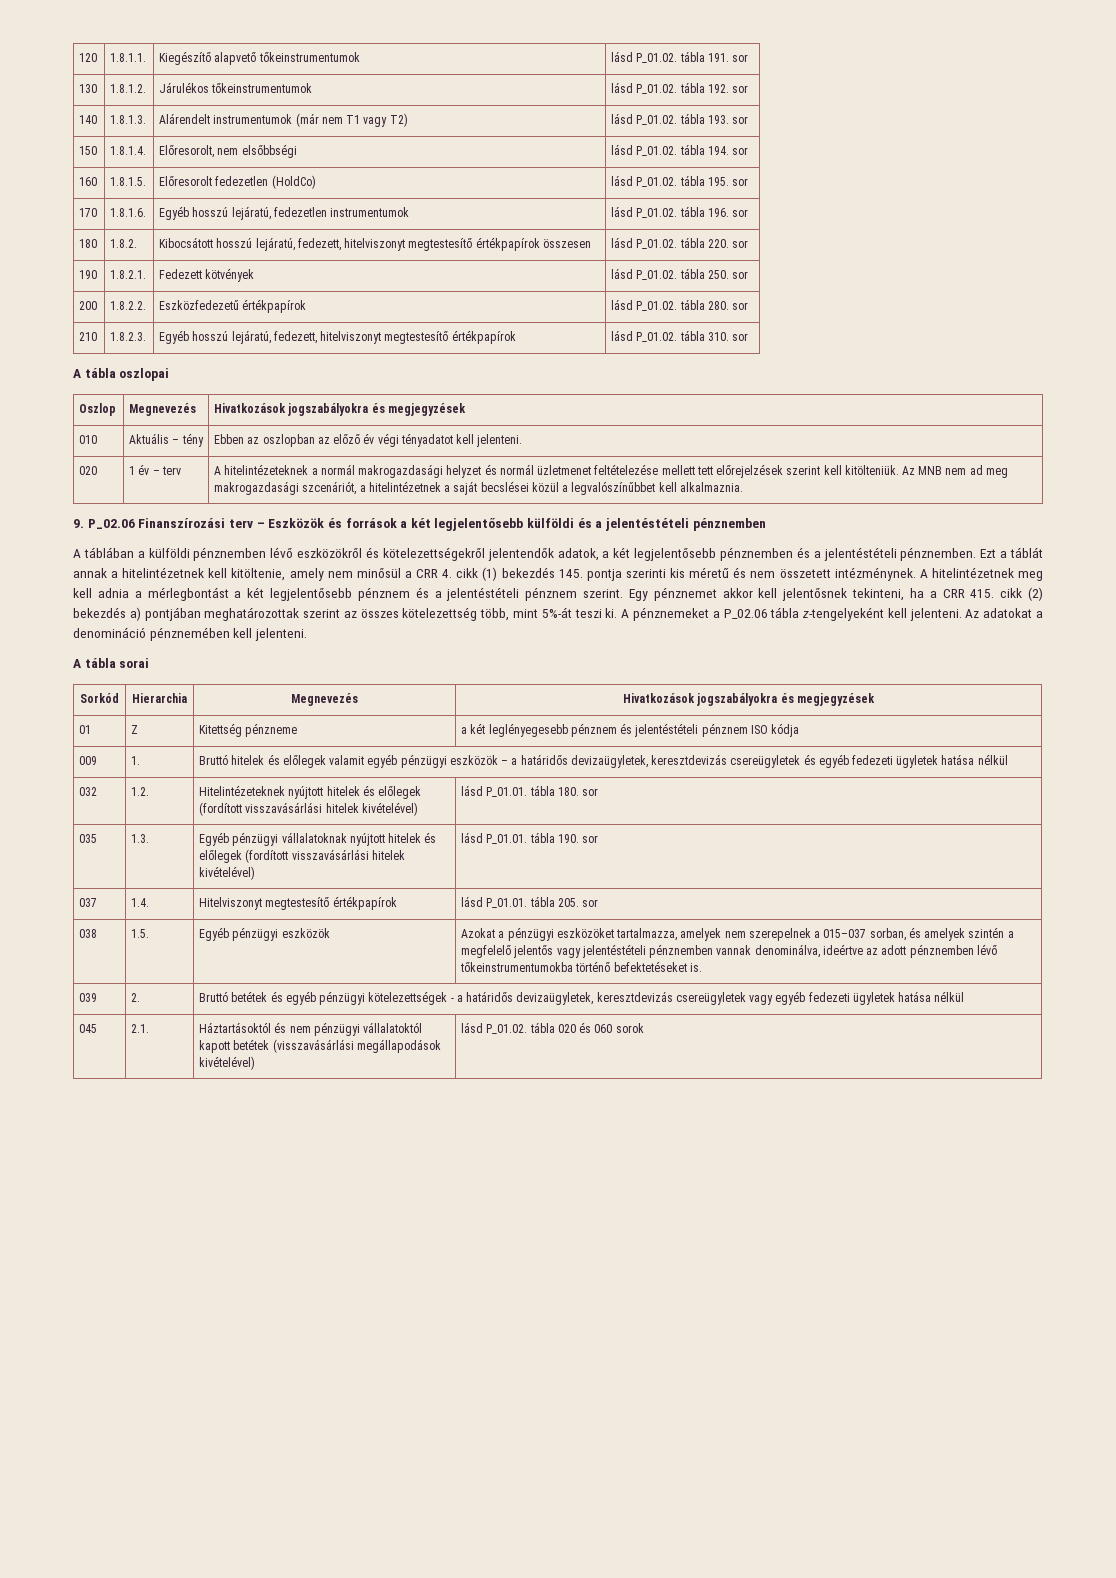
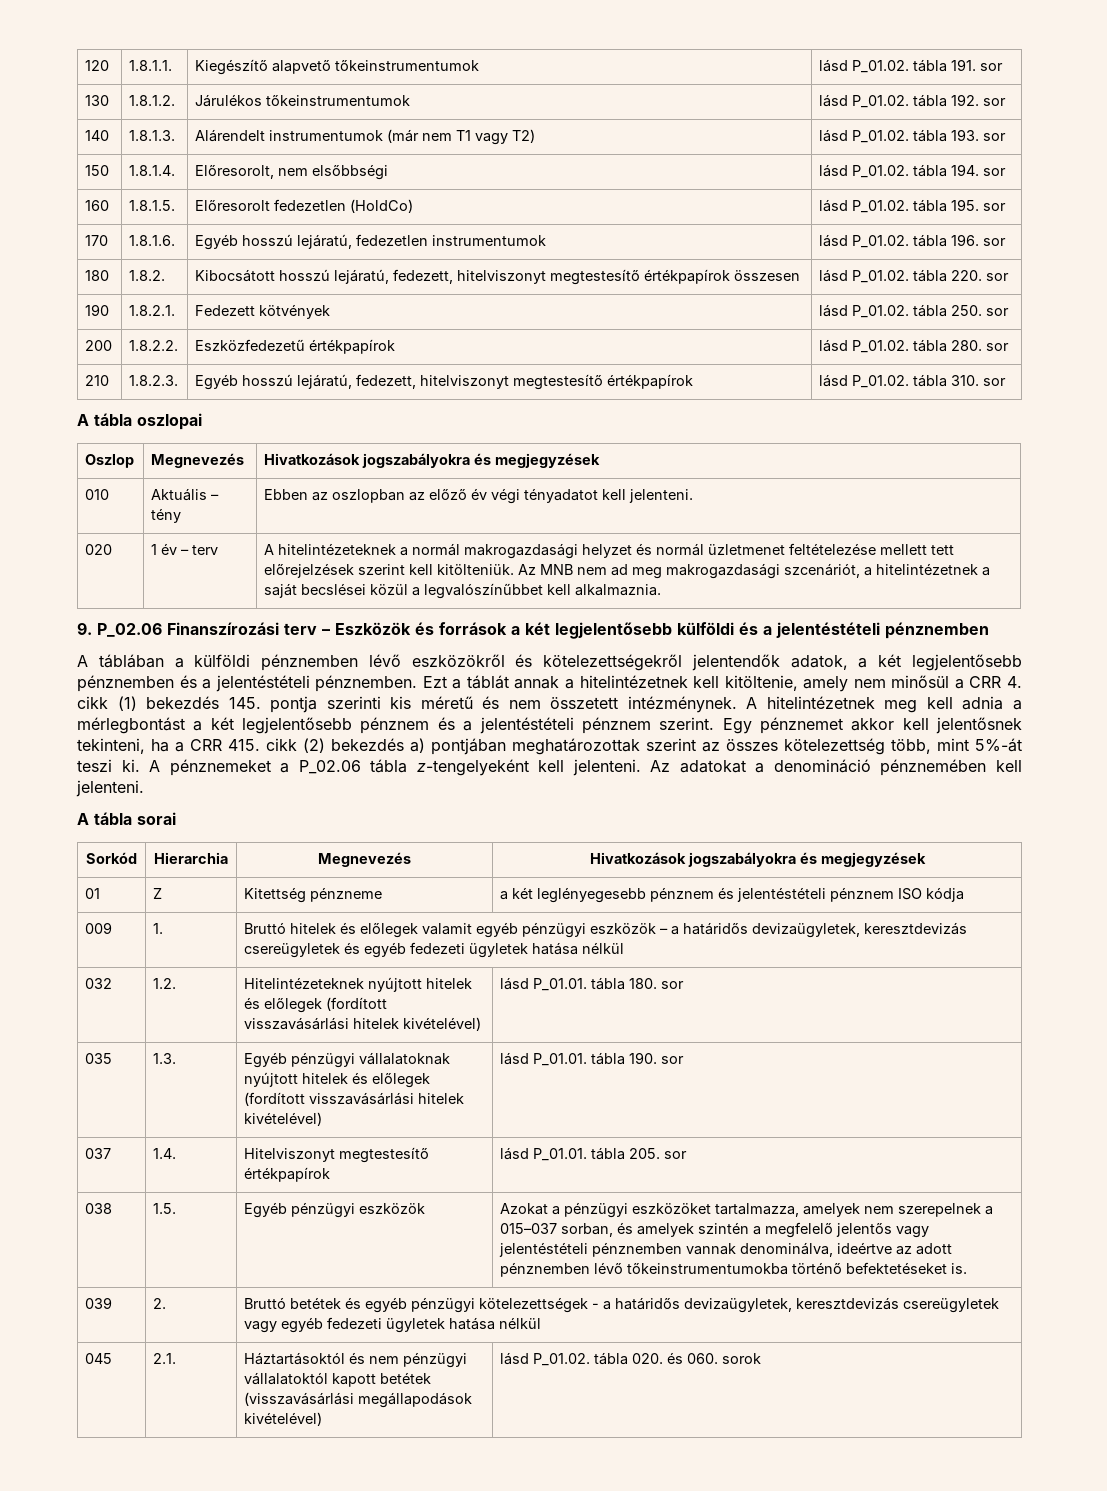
- 045 | 2.1. | Háztartásoktól és nem pénzügyi vállalatoktól kapott betétek (visszavásárlási megállapodások kivételével) | lásd P_01.02. tábla 020 és 060 sorok
+ 045 | 2.1. | Háztartásoktól és nem pénzügyi vállalatoktól kapott betétek (visszavásárlási megállapodások kivételével) | lásd P_01.02. tábla 020. és 060. sorok

